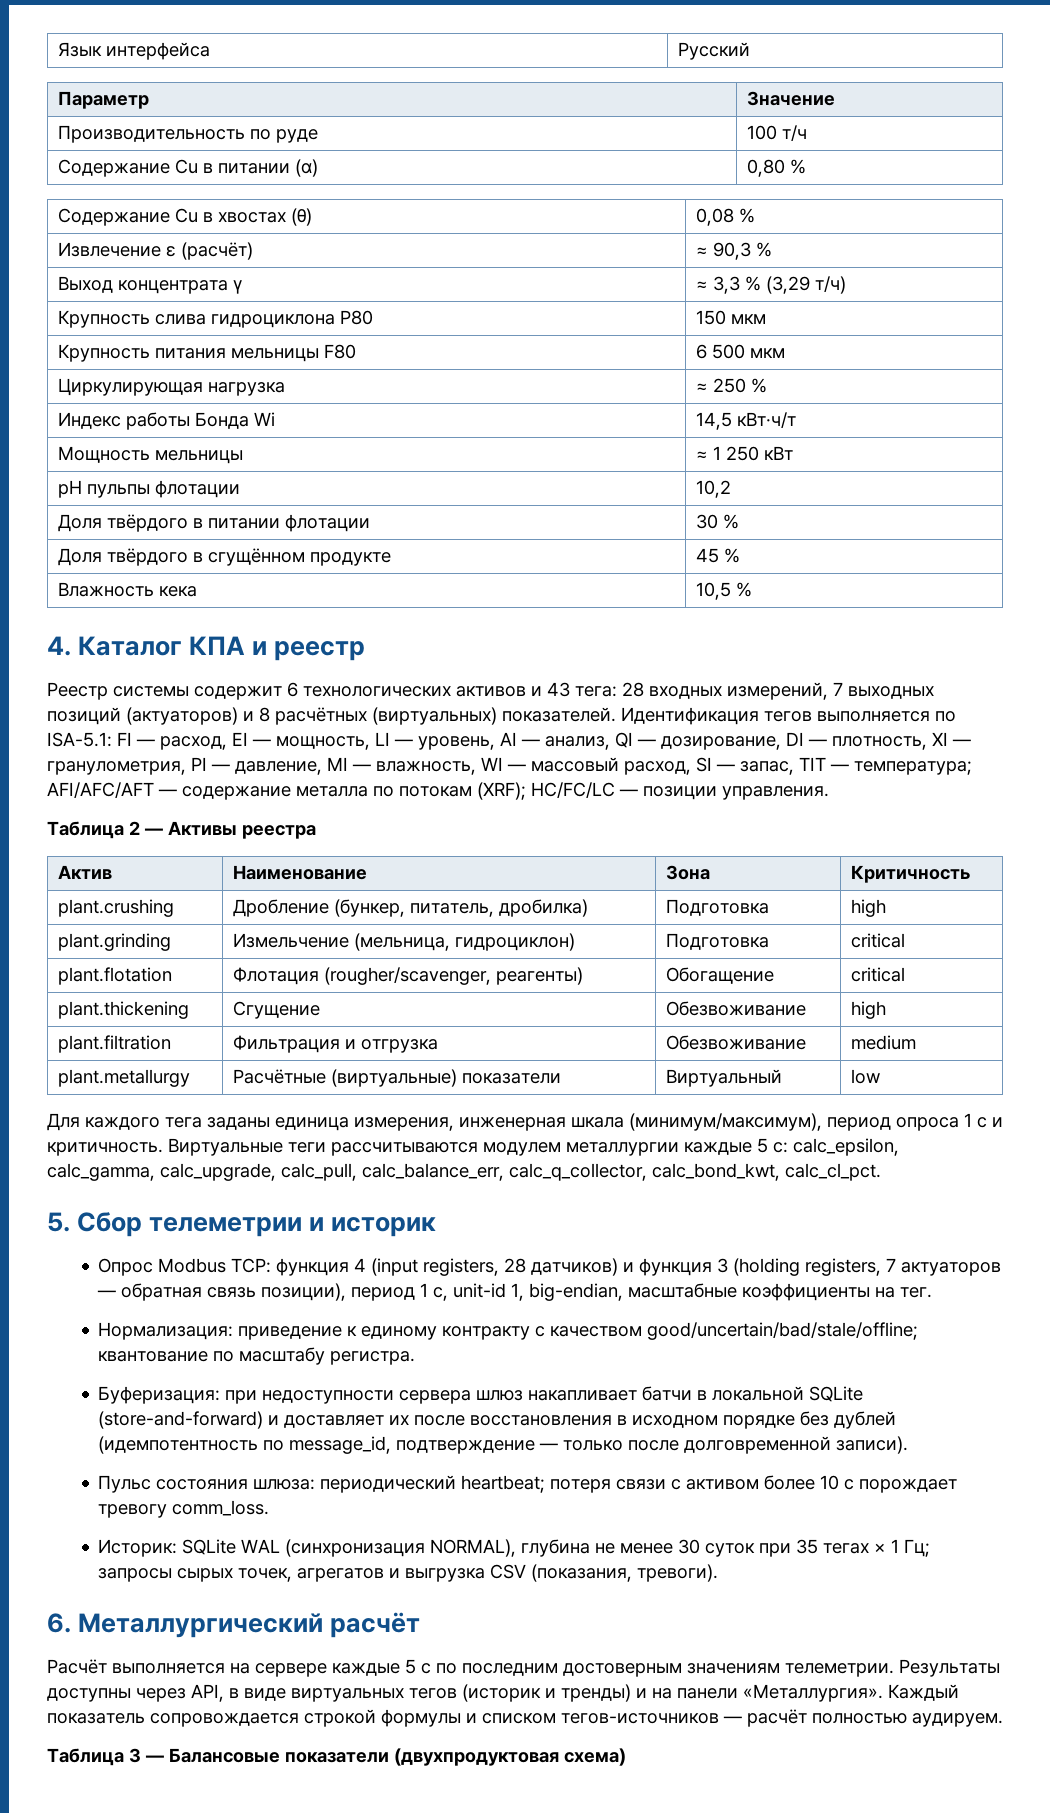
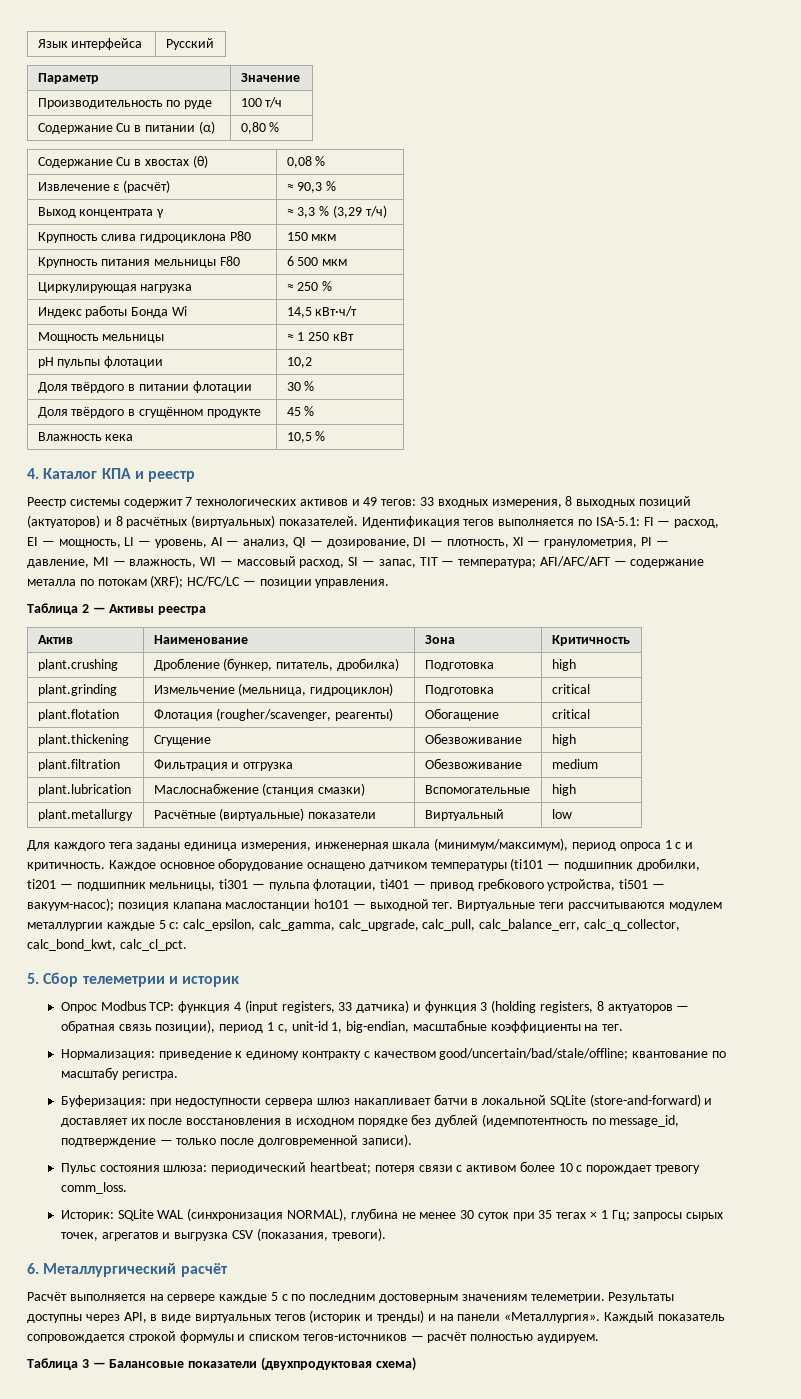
- Реестр системы содержит 6 технологических активов и 43 тега: 28 входных измерений, 7 выходных позиций (актуаторов) и 8 расчётных (виртуальных) показателей.
+ Реестр системы содержит 7 технологических активов и 49 тегов: 33 входных измерения, 8 выходных позиций (актуаторов) и 8 расчётных (виртуальных) показателей.
+ plant.lubrication | Маслоснабжение (станция смазки) | Вспомогательные | high
+ Каждое основное оборудование оснащено датчиком температуры (ti101 — подшипник дробилки, ti201 — подшипник мельницы, ti301 — пульпа флотации, ti401 — привод гребкового устройства, ti501 — вакуум-насос); позиция клапана маслостанции ho101 — выходной тег.
- Опрос Modbus TCP: функция 4 (input registers, 28 датчиков) и функция 3 (holding registers, 7 актуаторов — обратная связь позиции), период 1 с, unit-id 1, big-endian, масштабные коэффициенты на тег.
+ Опрос Modbus TCP: функция 4 (input registers, 33 датчика) и функция 3 (holding registers, 8 актуаторов — обратная связь позиции), период 1 с, unit-id 1, big-endian, масштабные коэффициенты на тег.

